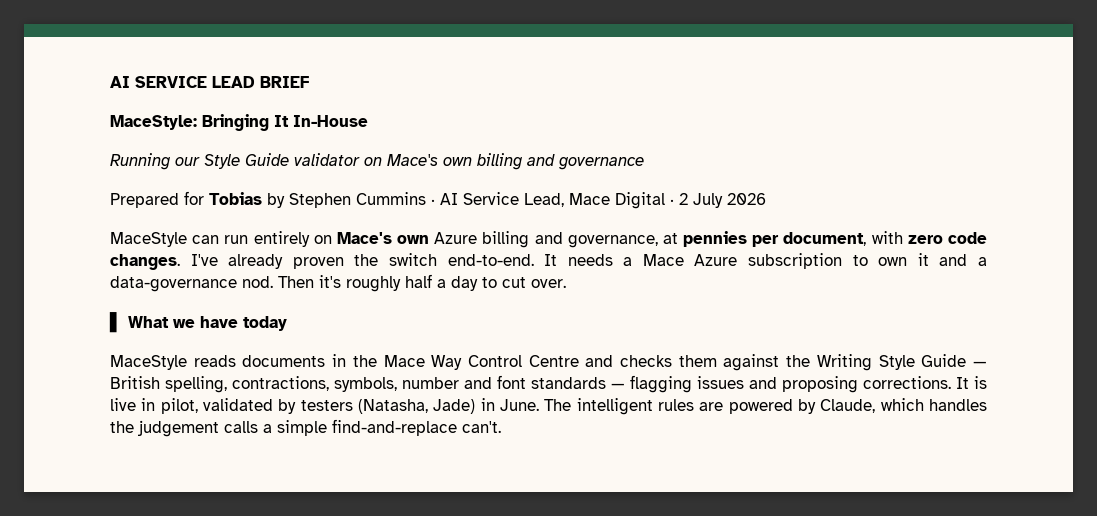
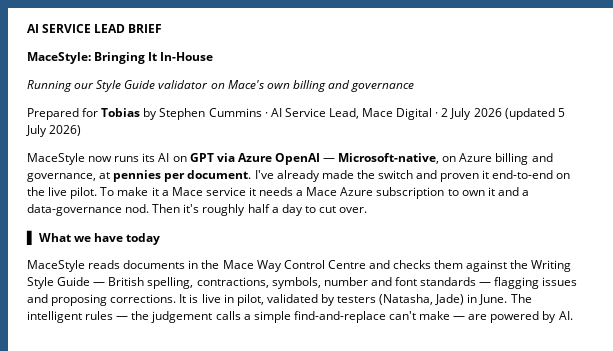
- Prepared for Tobias by Stephen Cummins · AI Service Lead, Mace Digital · 2 July 2026
- MaceStyle can run entirely on Mace's own Azure billing and governance, at pennies per document, with zero code changes.
+ Prepared for Tobias by Stephen Cummins · AI Service Lead, Mace Digital · 2 July 2026 (updated 5 July 2026)
+ MaceStyle now runs its AI on GPT via Azure OpenAI — Microsoft-native, on Azure billing and governance, at pennies per document.
- I've already proven the switch end-to-end. It needs a Mace Azure subscription to own it and a data-governance nod.
+ I've already made the switch and proven it end-to-end on the live pilot. To make it a Mace service it needs a Mace Azure subscription to own it and a data-governance nod.
- The intelligent rules are powered by Claude, which handles the judgement calls a simple find-and-replace can't.
+ The intelligent rules — the judgement calls a simple find-and-replace can't make — are powered by AI.

